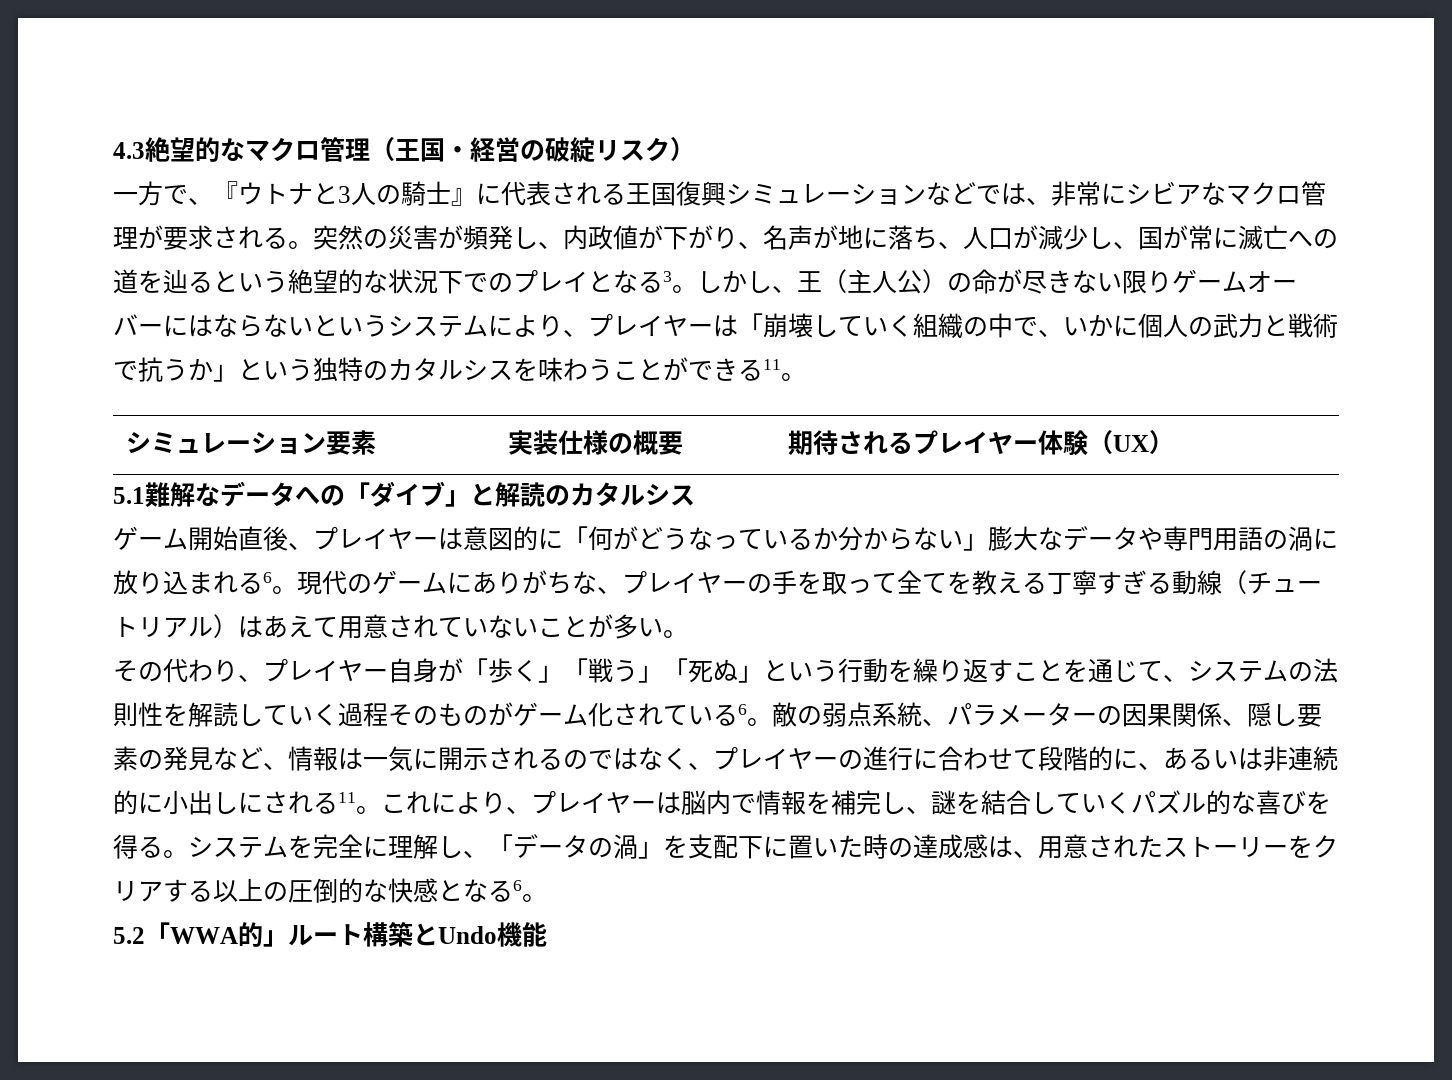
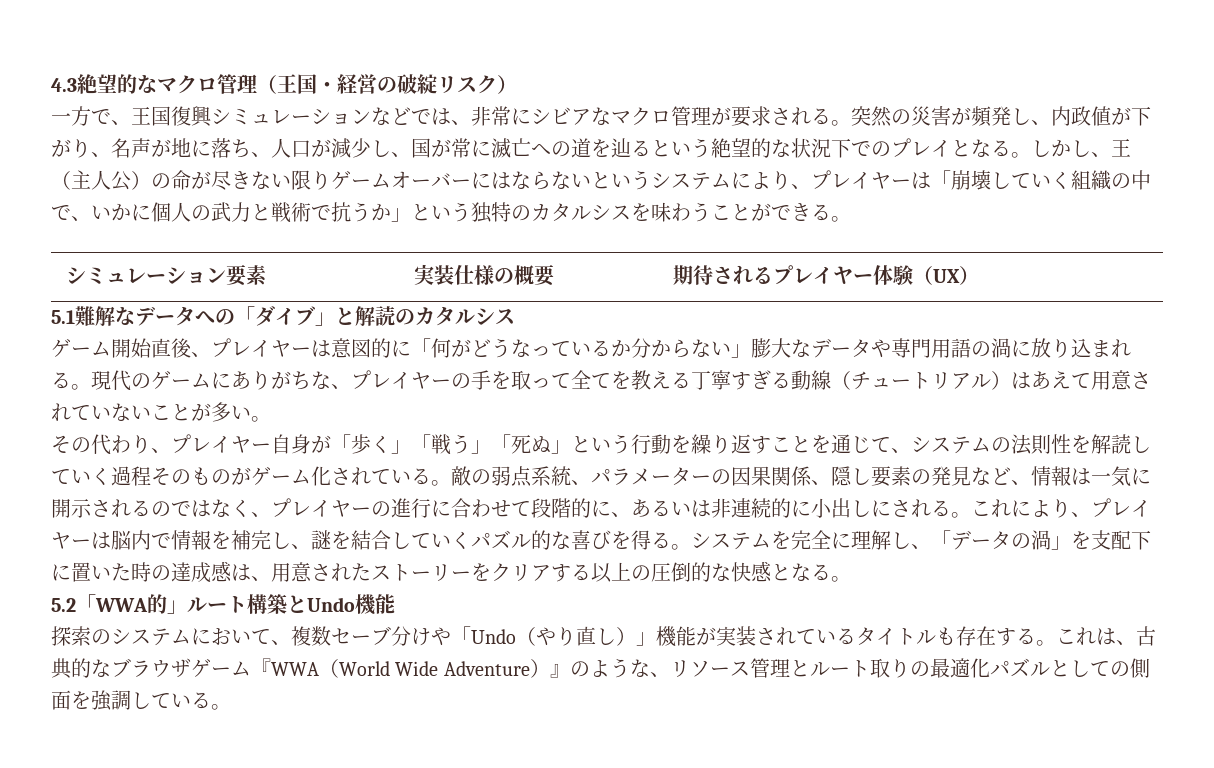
- 一方で、『ウトナと3人の騎士』に代表される王国復興シミュレーションなどでは、非常にシビアなマクロ管理が要求される。
+ 一方で、王国復興シミュレーションなどでは、非常にシビアなマクロ管理が要求される。
- 突然の災害が頻発し、内政値が下がり、名声が地に落ち、人口が減少し、国が常に滅亡への道を辿るという絶望的な状況下でのプレイとなる3。
+ 突然の災害が頻発し、内政値が下がり、名声が地に落ち、人口が減少し、国が常に滅亡への道を辿るという絶望的な状況下でのプレイとなる。
- しかし、王（主人公）の命が尽きない限りゲームオーバーにはならないというシステムにより、プレイヤーは「崩壊していく組織の中で、いかに個人の武力と戦術で抗うか」という独特のカタルシスを味わうことができる11。
+ しかし、王（主人公）の命が尽きない限りゲームオーバーにはならないというシステムにより、プレイヤーは「崩壊していく組織の中で、いかに個人の武力と戦術で抗うか」という独特のカタルシスを味わうことができる。
- ゲーム開始直後、プレイヤーは意図的に「何がどうなっているか分からない」膨大なデータや専門用語の渦に放り込まれる6。
+ ゲーム開始直後、プレイヤーは意図的に「何がどうなっているか分からない」膨大なデータや専門用語の渦に放り込まれる。
- その代わり、プレイヤー自身が「歩く」「戦う」「死ぬ」という行動を繰り返すことを通じて、システムの法則性を解読していく過程そのものがゲーム化されている6。
+ その代わり、プレイヤー自身が「歩く」「戦う」「死ぬ」という行動を繰り返すことを通じて、システムの法則性を解読していく過程そのものがゲーム化されている。
- 敵の弱点系統、パラメーターの因果関係、隠し要素の発見など、情報は一気に開示されるのではなく、プレイヤーの進行に合わせて段階的に、あるいは非連続的に小出しにされる11。
+ 敵の弱点系統、パラメーターの因果関係、隠し要素の発見など、情報は一気に開示されるのではなく、プレイヤーの進行に合わせて段階的に、あるいは非連続的に小出しにされる。
- システムを完全に理解し、「データの渦」を支配下に置いた時の達成感は、用意されたストーリーをクリアする以上の圧倒的な快感となる6。
+ システムを完全に理解し、「データの渦」を支配下に置いた時の達成感は、用意されたストーリーをクリアする以上の圧倒的な快感となる。
+ 探索のシステムにおいて、複数セーブ分けや「Undo（やり直し）」機能が実装されているタイトルも存在する。これは、古典的なブラウザゲーム『WWA（World Wide Adventure）』のような、リソース管理とルート取りの最適化パズルとしての側面を強調している。

